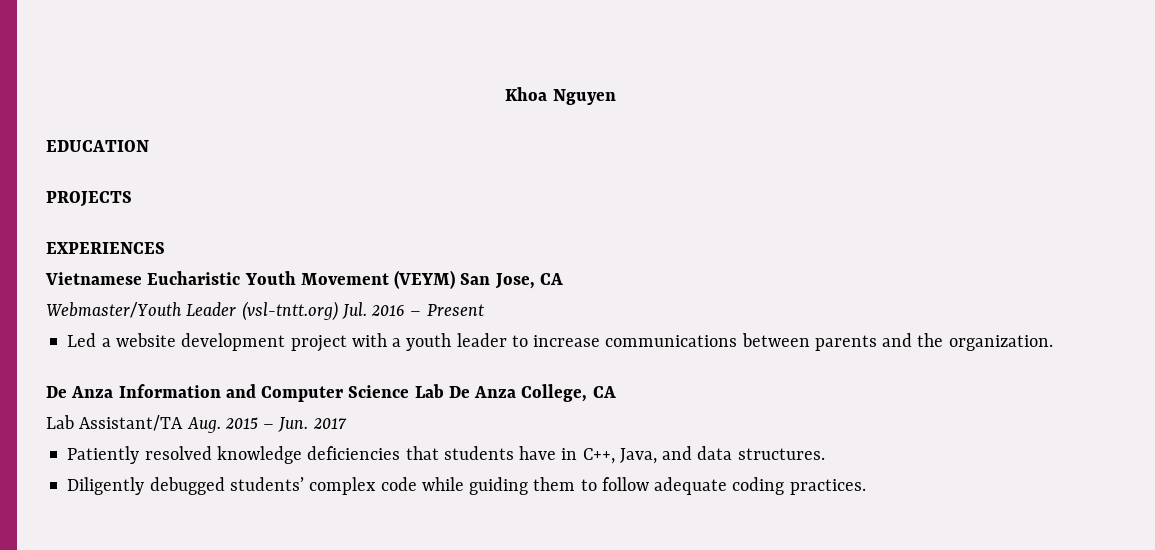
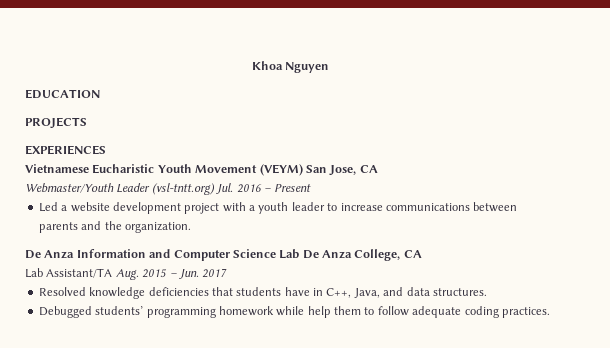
- Patiently resolved knowledge deficiencies that students have in C++, Java, and data structures.
+ Resolved knowledge deficiencies that students have in C++, Java, and data structures.
- Diligently debugged students’ complex code while guiding them to follow adequate coding practices.
+ Debugged students’ programming homework while help them to follow adequate coding practices.

